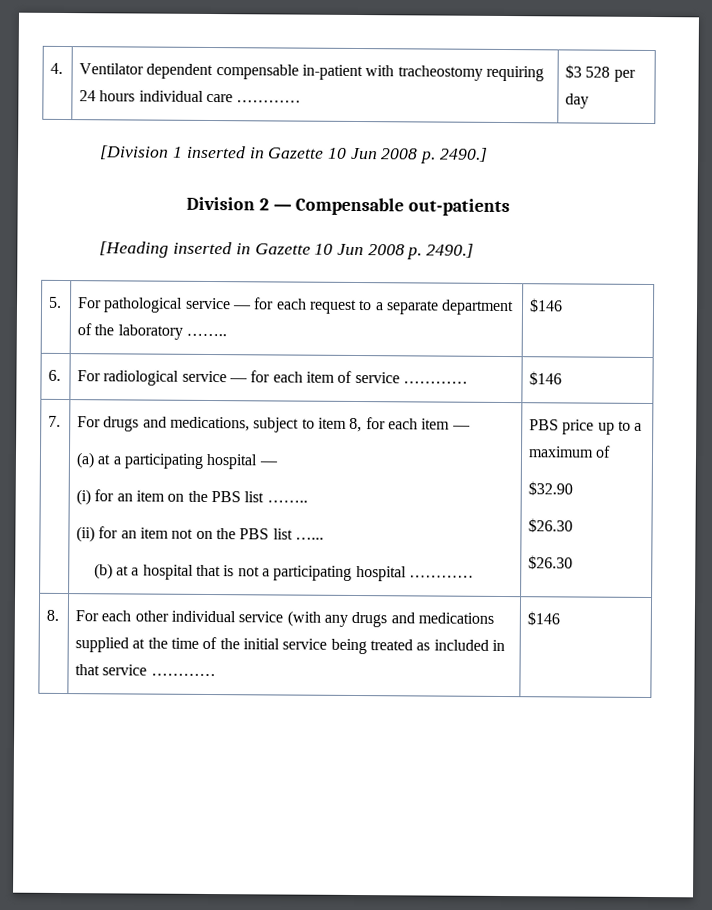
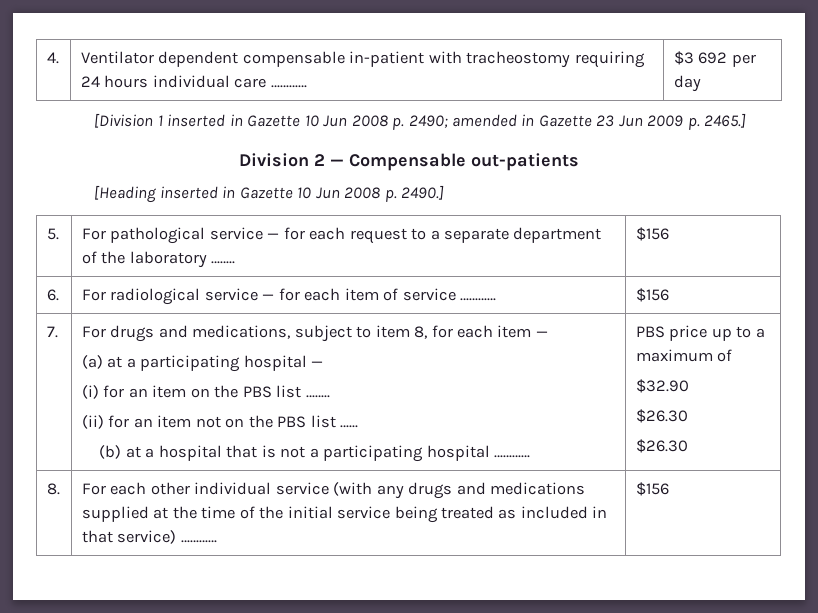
- 4. | Ventilator dependent compensable in-patient with tracheostomy requiring 24 hours individual care ………… | $3 528 per day
+ 4. | Ventilator dependent compensable in-patient with tracheostomy requiring 24 hours individual care ………… | $3 692 per day
- [Division 1 inserted in Gazette 10 Jun 2008 p. 2490.]
+ [Division 1 inserted in Gazette 10 Jun 2008 p. 2490; amended in Gazette 23 Jun 2009 p. 2465.]
- 5. | For pathological service — for each request to a separate department of the laboratory …….. | $146
+ 5. | For pathological service — for each request to a separate department of the laboratory …….. | $156
- 6. | For radiological service — for each item of service ………… | $146
+ 6. | For radiological service — for each item of service ………… | $156
- 8. | For each other individual service (with any drugs and medications supplied at the time of the initial service being treated as included in that service ………… | $146
+ 8. | For each other individual service (with any drugs and medications supplied at the time of the initial service being treated as included in that service) ………… | $156

